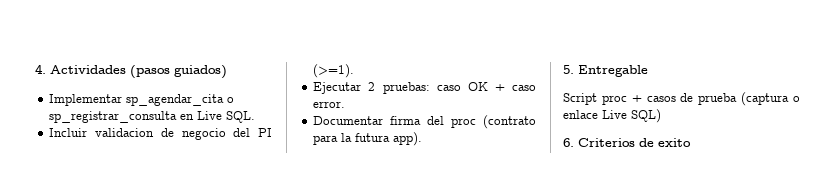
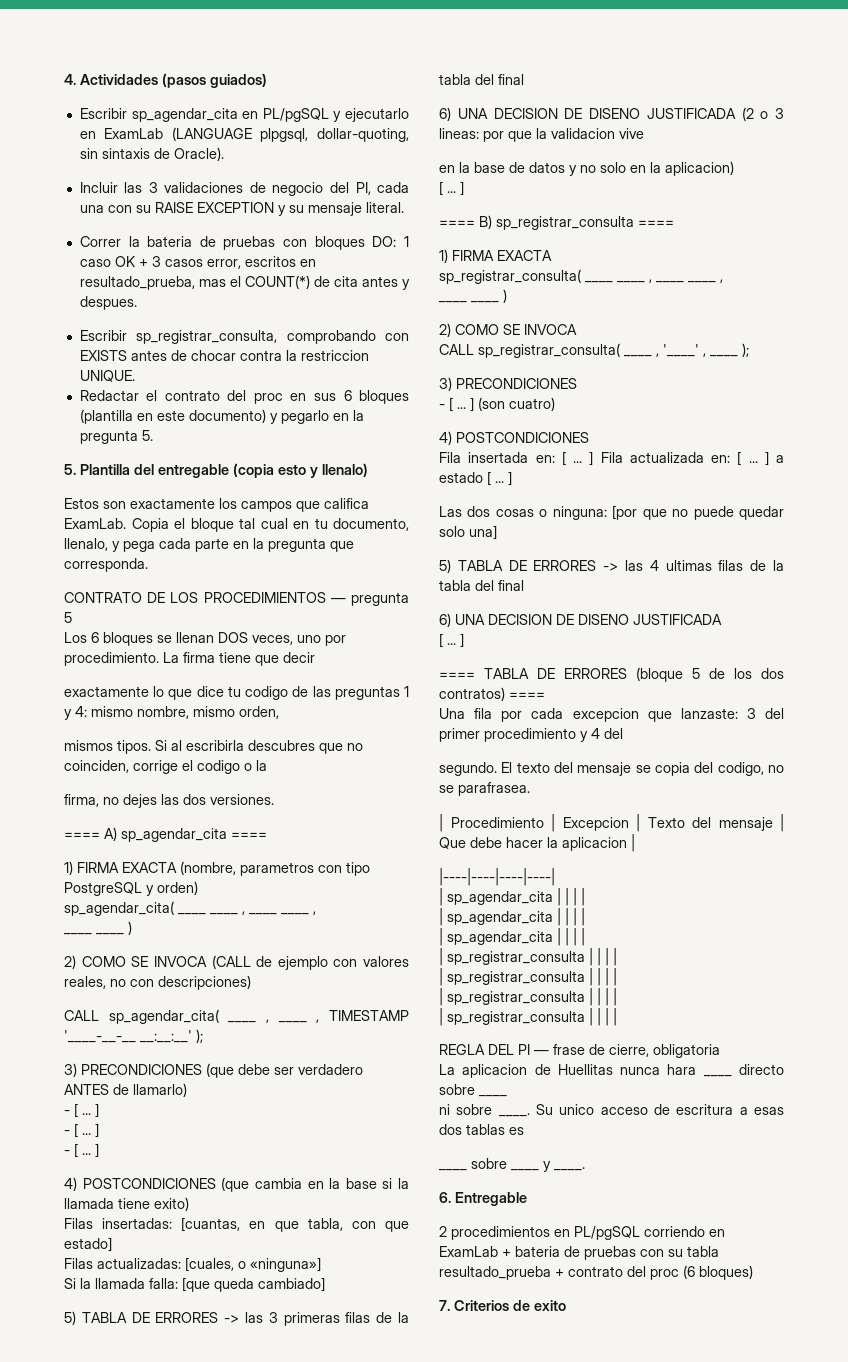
- Implementar sp_agendar_cita o sp_registrar_consulta en Live SQL.
- Incluir validacion de negocio del PI (>=1).
- Ejecutar 2 pruebas: caso OK + caso error.
- Documentar firma del proc (contrato para la futura app).
- 5. Entregable
- Script proc + casos de prueba (captura o enlace Live SQL)
- 6. Criterios de exito
+ Escribir sp_agendar_cita en PL/pgSQL y ejecutarlo en ExamLab (LANGUAGE plpgsql, dollar-quoting, sin sintaxis de Oracle).
+ Incluir las 3 validaciones de negocio del PI, cada una con su RAISE EXCEPTION y su mensaje literal.
+ Correr la bateria de pruebas con bloques DO: 1 caso OK + 3 casos error, escritos en resultado_prueba, mas el COUNT(*) de cita antes y despues.
+ Escribir sp_registrar_consulta, comprobando con EXISTS antes de chocar contra la restriccion UNIQUE.
+ Redactar el contrato del proc en sus 6 bloques (plantilla en este documento) y pegarlo en la pregunta 5.
+ 5. Plantilla del entregable (copia esto y llenalo)
+ Estos son exactamente los campos que califica ExamLab. Copia el bloque tal cual en tu documento, llenalo, y pega cada parte en la pregunta que corresponda.
+ CONTRATO DE LOS PROCEDIMIENTOS — pregunta 5
+ Los 6 bloques se llenan DOS veces, uno por procedimiento. La firma tiene que decir
+ exactamente lo que dice tu codigo de las preguntas 1 y 4: mismo nombre, mismo orden,
+ mismos tipos. Si al escribirla descubres que no coinciden, corrige el codigo o la
+ firma, no dejes las dos versiones.
+ ==== A) sp_agendar_cita ====
+ 1) FIRMA EXACTA (nombre, parametros con tipo PostgreSQL y orden)
+ sp_agendar_cita( ____ ____ , ____ ____ ,
+ ____ ____ )
+ 2) COMO SE INVOCA (CALL de ejemplo con valores reales, no con descripciones)
+ CALL sp_agendar_cita( ____ , ____ , TIMESTAMP '____-__-__ __:__:__' );
+ 3) PRECONDICIONES (que debe ser verdadero ANTES de llamarlo)
+ - [ ... ]
+ - [ ... ]
+ - [ ... ]
+ 4) POSTCONDICIONES (que cambia en la base si la llamada tiene exito)
+ Filas insertadas: [cuantas, en que tabla, con que estado]
+ Filas actualizadas: [cuales, o «ninguna»]
+ Si la llamada falla: [que queda cambiado]
+ 5) TABLA DE ERRORES -> las 3 primeras filas de la tabla del final
+ 6) UNA DECISION DE DISENO JUSTIFICADA (2 o 3 lineas: por que la validacion vive
+ en la base de datos y no solo en la aplicacion)
+ [ ... ]
+ ==== B) sp_registrar_consulta ====
+ 1) FIRMA EXACTA
+ sp_registrar_consulta( ____ ____ , ____ ____ ,
+ ____ ____ )
+ 2) COMO SE INVOCA
+ CALL sp_registrar_consulta( ____ , '____' , ____ );
+ 3) PRECONDICIONES
+ - [ ... ] (son cuatro)
+ 4) POSTCONDICIONES
+ Fila insertada en: [ ... ] Fila actualizada en: [ ... ] a estado [ ... ]
+ Las dos cosas o ninguna: [por que no puede quedar solo una]
+ 5) TABLA DE ERRORES -> las 4 ultimas filas de la tabla del final
+ 6) UNA DECISION DE DISENO JUSTIFICADA
+ [ ... ]
+ ==== TABLA DE ERRORES (bloque 5 de los dos contratos) ====
+ Una fila por cada excepcion que lanzaste: 3 del primer procedimiento y 4 del
+ segundo. El texto del mensaje se copia del codigo, no se parafrasea.
+ | Procedimiento | Excepcion | Texto del mensaje | Que debe hacer la aplicacion |
+ |----|----|----|----|
+ | sp_agendar_cita | | | |
+ | sp_agendar_cita | | | |
+ | sp_agendar_cita | | | |
+ | sp_registrar_consulta | | | |
+ | sp_registrar_consulta | | | |
+ | sp_registrar_consulta | | | |
+ | sp_registrar_consulta | | | |
+ REGLA DEL PI — frase de cierre, obligatoria
+ La aplicacion de Huellitas nunca hara ____ directo sobre ____
+ ni sobre ____. Su unico acceso de escritura a esas dos tablas es
+ ____ sobre ____ y ____.
+ 6. Entregable
+ 2 procedimientos en PL/pgSQL corriendo en ExamLab + bateria de pruebas con su tabla resultado_prueba + contrato del proc (6 bloques)
+ 7. Criterios de exito

